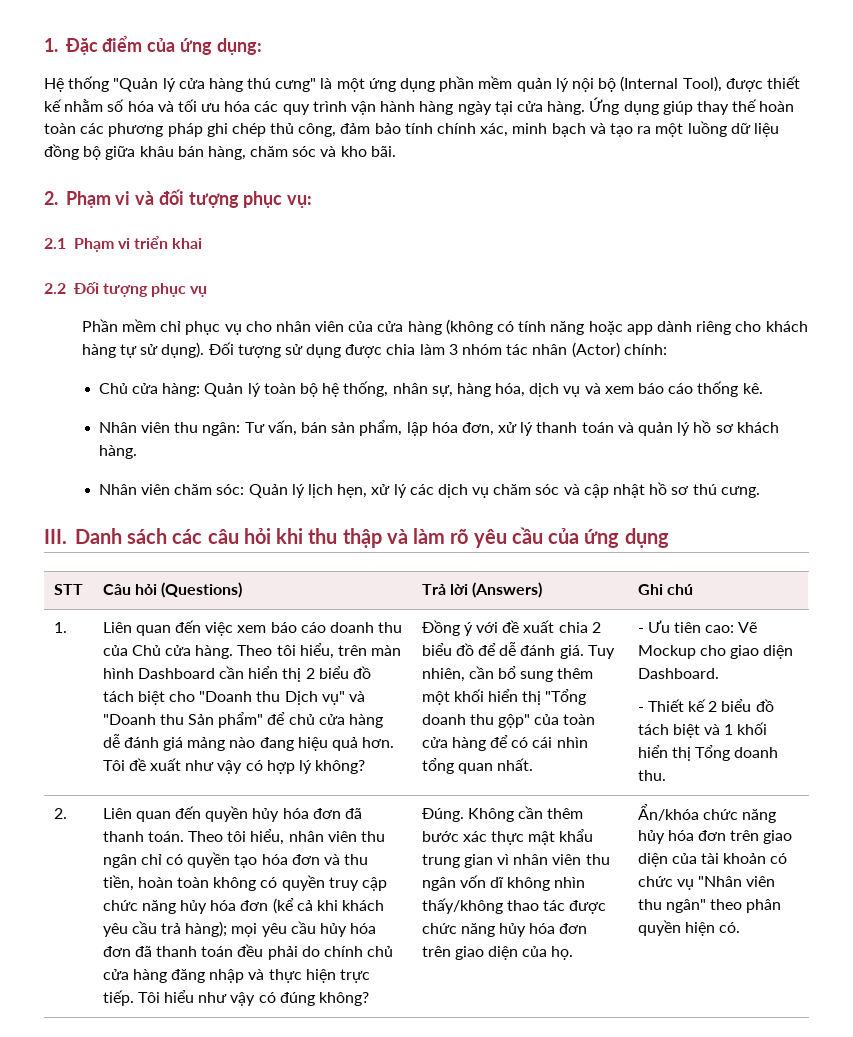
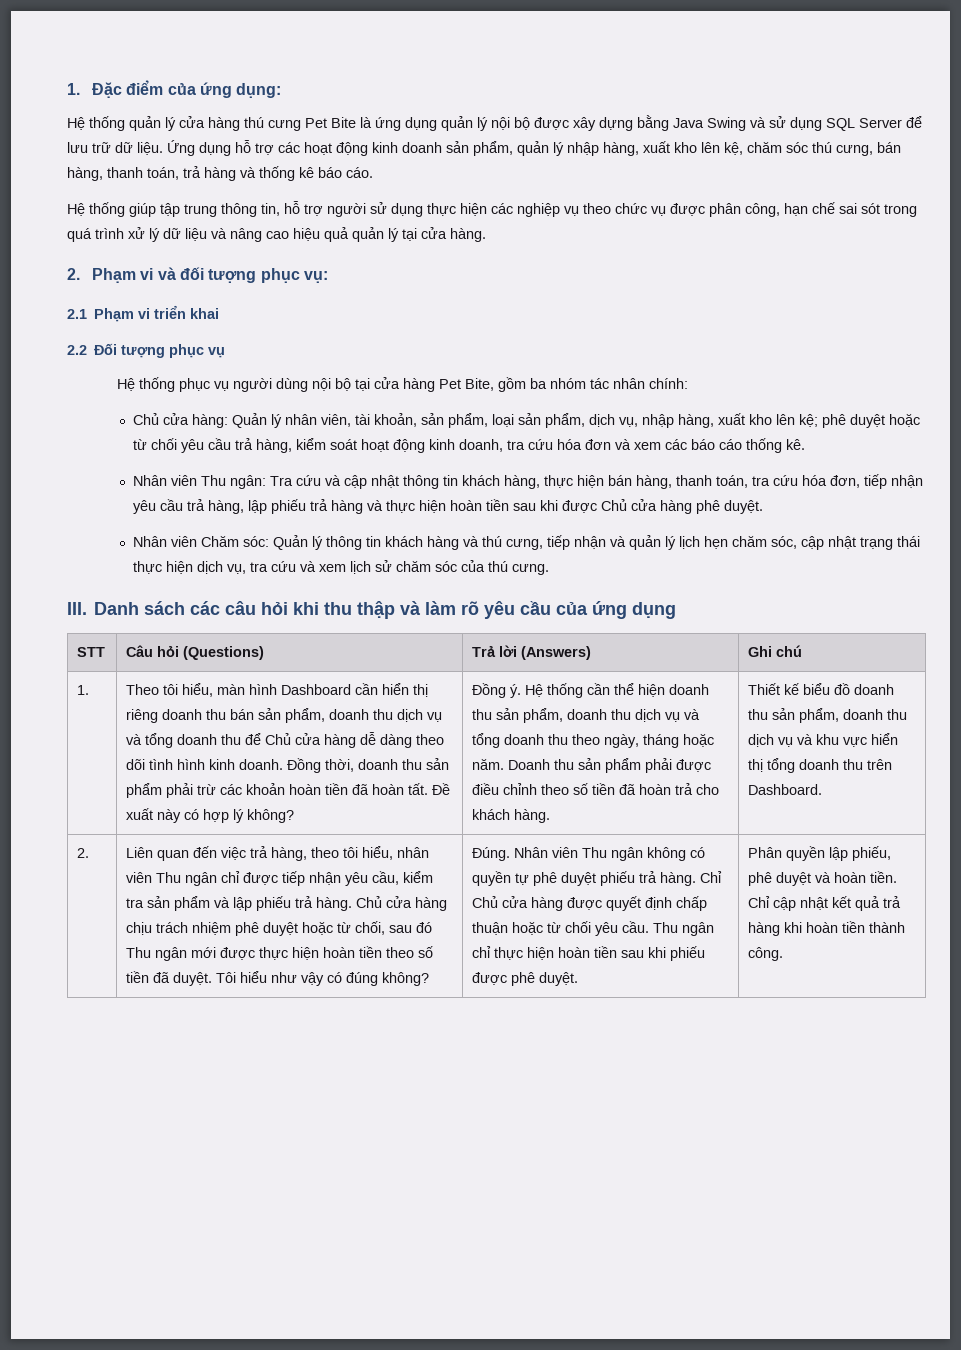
- Hệ thống "Quản lý cửa hàng thú cưng" là một ứng dụng phần mềm quản lý nội bộ (Internal Tool), được thiết kế nhằm số hóa và tối ưu hóa các quy trình vận hành hàng ngày tại cửa hàng. Ứng dụng giúp thay thế hoàn toàn các phương pháp ghi chép thủ công, đảm bảo tính chính xác, minh bạch và tạo ra một luồng dữ liệu đồng bộ giữa khâu bán hàng, chăm sóc và kho bãi.
+ Hệ thống quản lý cửa hàng thú cưng Pet Bite là ứng dụng quản lý nội bộ được xây dựng bằng Java Swing và sử dụng SQL Server để lưu trữ dữ liệu. Ứng dụng hỗ trợ các hoạt động kinh doanh sản phẩm, quản lý nhập hàng, xuất kho lên kệ, chăm sóc thú cưng, bán hàng, thanh toán, trả hàng và thống kê báo cáo.
+ Hệ thống giúp tập trung thông tin, hỗ trợ người sử dụng thực hiện các nghiệp vụ theo chức vụ được phân công, hạn chế sai sót trong quá trình xử lý dữ liệu và nâng cao hiệu quả quản lý tại cửa hàng.
- Phần mềm chỉ phục vụ cho nhân viên của cửa hàng (không có tính năng hoặc app dành riêng cho khách hàng tự sử dụng). Đối tượng sử dụng được chia làm 3 nhóm tác nhân (Actor) chính:
+ Hệ thống phục vụ người dùng nội bộ tại cửa hàng Pet Bite, gồm ba nhóm tác nhân chính:
- Chủ cửa hàng: Quản lý toàn bộ hệ thống, nhân sự, hàng hóa, dịch vụ và xem báo cáo thống kê.
+ Chủ cửa hàng: Quản lý nhân viên, tài khoản, sản phẩm, loại sản phẩm, dịch vụ, nhập hàng, xuất kho lên kệ; phê duyệt hoặc từ chối yêu cầu trả hàng, kiểm soát hoạt động kinh doanh, tra cứu hóa đơn và xem các báo cáo thống kê.
- Nhân viên thu ngân: Tư vấn, bán sản phẩm, lập hóa đơn, xử lý thanh toán và quản lý hồ sơ khách hàng.
- Nhân viên chăm sóc: Quản lý lịch hẹn, xử lý các dịch vụ chăm sóc và cập nhật hồ sơ thú cưng.
+ Nhân viên Thu ngân: Tra cứu và cập nhật thông tin khách hàng, thực hiện bán hàng, thanh toán, tra cứu hóa đơn, tiếp nhận yêu cầu trả hàng, lập phiếu trả hàng và thực hiện hoàn tiền sau khi được Chủ cửa hàng phê duyệt.
+ Nhân viên Chăm sóc: Quản lý thông tin khách hàng và thú cưng, tiếp nhận và quản lý lịch hẹn chăm sóc, cập nhật trạng thái thực hiện dịch vụ, tra cứu và xem lịch sử chăm sóc của thú cưng.
- Liên quan đến việc xem báo cáo doanh thu của Chủ cửa hàng. Theo tôi hiểu, trên màn hình Dashboard cần hiển thị 2 biểu đồ tách biệt cho "Doanh thu Dịch vụ" và "Doanh thu Sản phẩm" để chủ cửa hàng dễ đánh giá mảng nào đang hiệu quả hơn. Tôi đề xuất như vậy có hợp lý không?
+ Theo tôi hiểu, màn hình Dashboard cần hiển thị riêng doanh thu bán sản phẩm, doanh thu dịch vụ và tổng doanh thu để Chủ cửa hàng dễ dàng theo dõi tình hình kinh doanh. Đồng thời, doanh thu sản phẩm phải trừ các khoản hoàn tiền đã hoàn tất. Đề xuất này có hợp lý không?
- Đồng ý với đề xuất chia 2 biểu đồ để dễ đánh giá. Tuy nhiên, cần bổ sung thêm một khối hiển thị "Tổng doanh thu gộp" của toàn cửa hàng để có cái nhìn tổng quan nhất. | - Ưu tiên cao: Vẽ Mockup cho giao diện Dashboard.
- - Thiết kế 2 biểu đồ tách biệt và 1 khối hiển thị Tổng doanh thu.
- 2. | Liên quan đến quyền hủy hóa đơn đã thanh toán. Theo tôi hiểu, nhân viên thu ngân chỉ có quyền tạo hóa đơn và thu tiền, hoàn toàn không có quyền truy cập chức năng hủy hóa đơn (kể cả khi khách yêu cầu trả hàng); mọi yêu cầu hủy hóa đơn đã thanh toán đều phải do chính chủ cửa hàng đăng nhập và thực hiện trực tiếp.
+ Đồng ý. Hệ thống cần thể hiện doanh thu sản phẩm, doanh thu dịch vụ và tổng doanh thu theo ngày, tháng hoặc năm. Doanh thu sản phẩm phải được điều chỉnh theo số tiền đã hoàn trả cho khách hàng. | Thiết kế biểu đồ doanh thu sản phẩm, doanh thu dịch vụ và khu vực hiển thị tổng doanh thu trên Dashboard.
+ 2. | Liên quan đến việc trả hàng, theo tôi hiểu, nhân viên Thu ngân chỉ được tiếp nhận yêu cầu, kiểm tra sản phẩm và lập phiếu trả hàng. Chủ cửa hàng chịu trách nhiệm phê duyệt hoặc từ chối, sau đó Thu ngân mới được thực hiện hoàn tiền theo số tiền đã duyệt.
- Không cần thêm bước xác thực mật khẩu trung gian vì nhân viên thu ngân vốn dĩ không nhìn thấy/không thao tác được chức năng hủy hóa đơn trên giao diện của họ. | Ẩn/khóa chức năng hủy hóa đơn trên giao diện của tài khoản có chức vụ "Nhân viên thu ngân" theo phân quyền hiện có.
+ Nhân viên Thu ngân không có quyền tự phê duyệt phiếu trả hàng. Chỉ Chủ cửa hàng được quyết định chấp thuận hoặc từ chối yêu cầu. Thu ngân chỉ thực hiện hoàn tiền sau khi phiếu được phê duyệt. | Phân quyền lập phiếu, phê duyệt và hoàn tiền. Chỉ cập nhật kết quả trả hàng khi hoàn tiền thành công.

